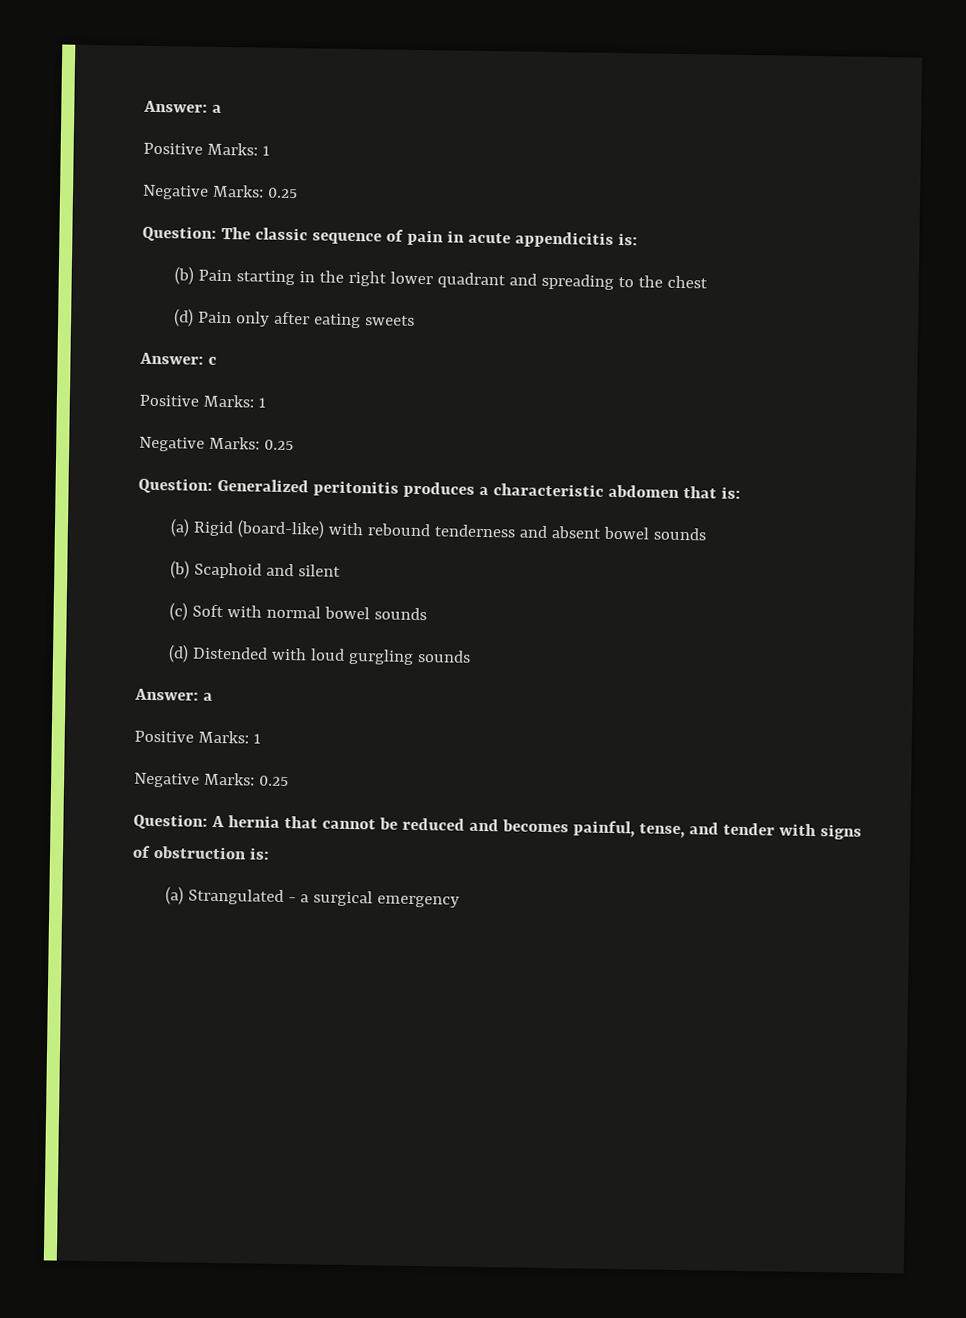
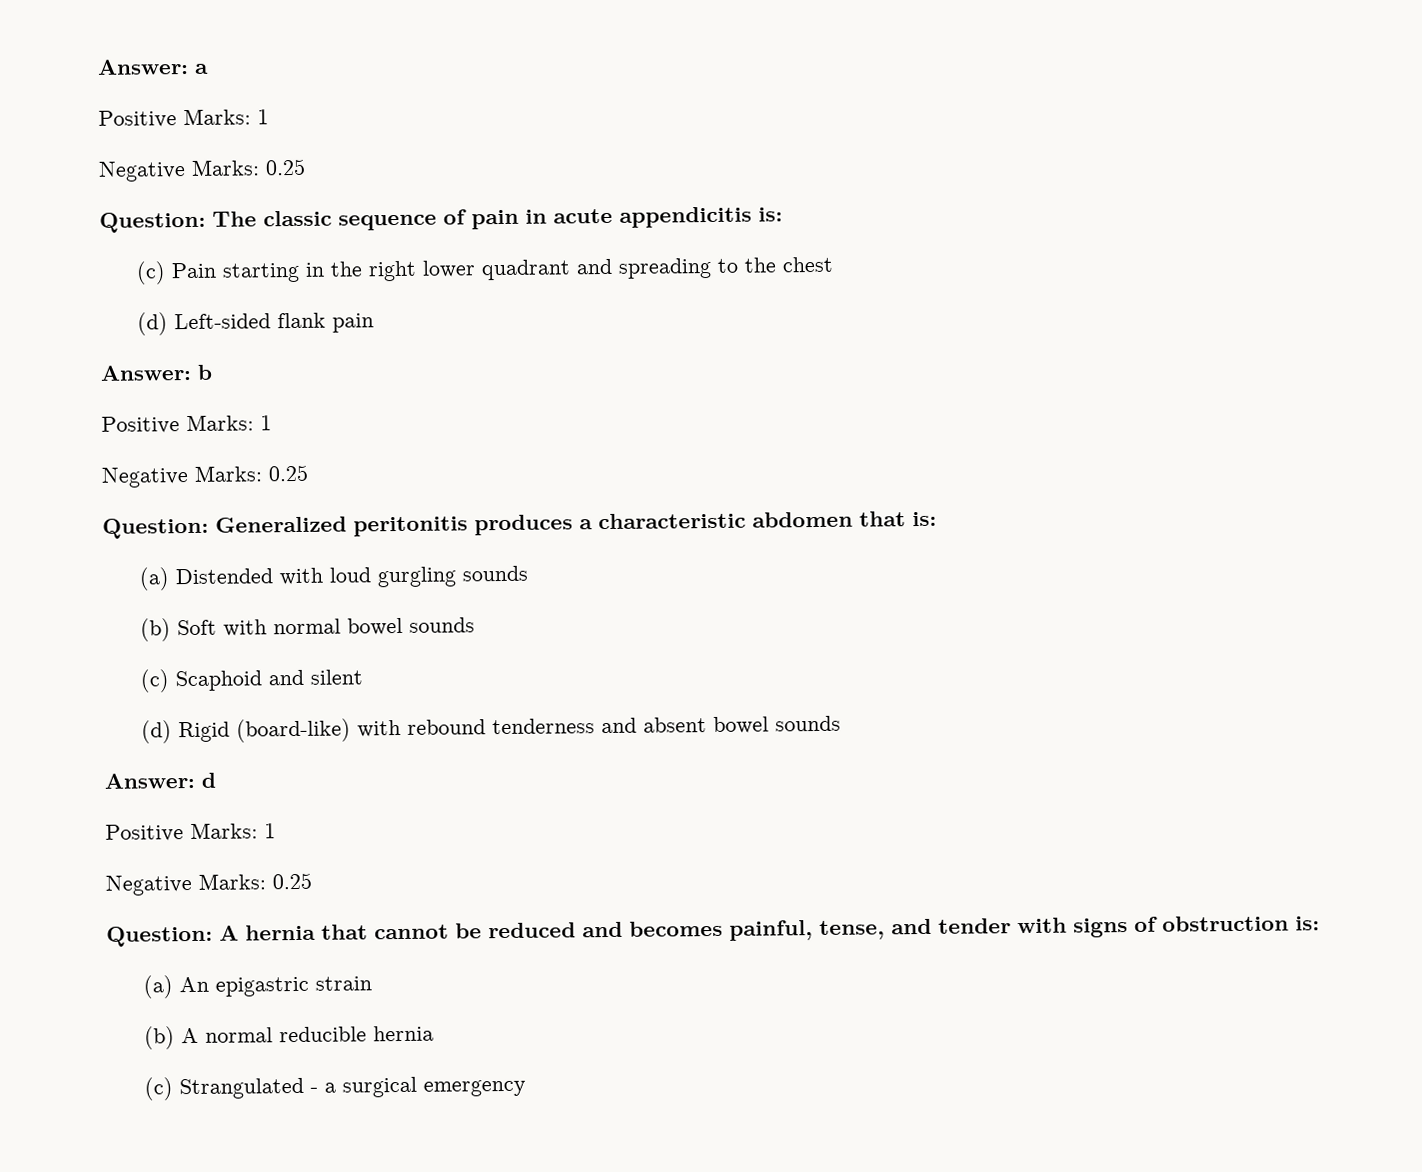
- (b) Pain starting in the right lower quadrant and spreading to the chest
+ (c) Pain starting in the right lower quadrant and spreading to the chest
- (d) Pain only after eating sweets
- Answer: c
+ (d) Left-sided flank pain
+ Answer: b
- (a) Rigid (board-like) with rebound tenderness and absent bowel sounds
+ (a) Distended with loud gurgling sounds
+ (b) Soft with normal bowel sounds
+ (c) Scaphoid and silent
+ (d) Rigid (board-like) with rebound tenderness and absent bowel sounds
- (b) Scaphoid and silent
- (c) Soft with normal bowel sounds
- (d) Distended with loud gurgling sounds
- Answer: a
+ Answer: d
- (a) Strangulated - a surgical emergency
+ (a) An epigastric strain
+ (b) A normal reducible hernia
+ (c) Strangulated - a surgical emergency

